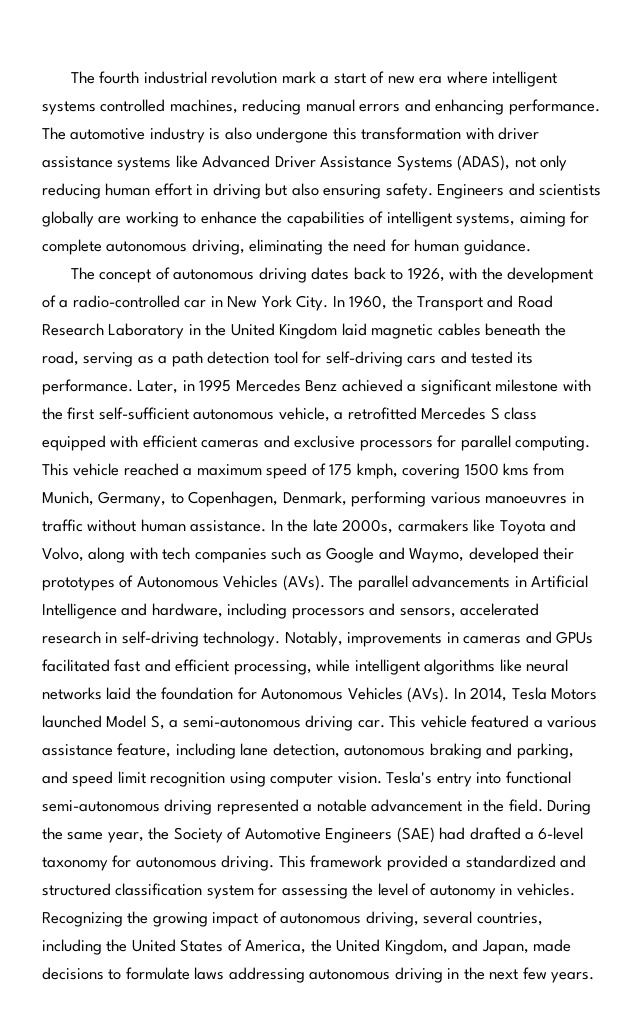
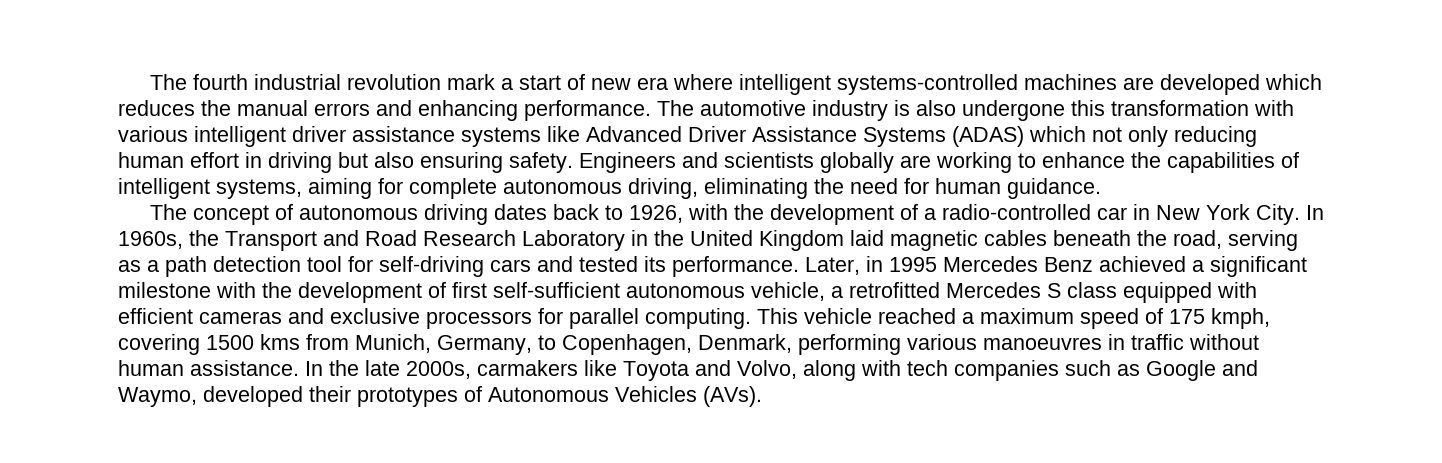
- The fourth industrial revolution mark a start of new era where intelligent systems controlled machines, reducing manual errors and enhancing performance.
+ The fourth industrial revolution mark a start of new era where intelligent systems-controlled machines are developed which reduces the manual errors and enhancing performance.
- The automotive industry is also undergone this transformation with driver assistance systems like Advanced Driver Assistance Systems (ADAS), not only reducing human effort in driving but also ensuring safety.
+ The automotive industry is also undergone this transformation with various intelligent driver assistance systems like Advanced Driver Assistance Systems (ADAS) which not only reducing human effort in driving but also ensuring safety.
- In 1960, the Transport and Road Research Laboratory in the United Kingdom laid magnetic cables beneath the road, serving as a path detection tool for self-driving cars and tested its performance.
+ In 1960s, the Transport and Road Research Laboratory in the United Kingdom laid magnetic cables beneath the road, serving as a path detection tool for self-driving cars and tested its performance.
- Later, in 1995 Mercedes Benz achieved a significant milestone with the first self-sufficient autonomous vehicle, a retrofitted Mercedes S class equipped with efficient cameras and exclusive processors for parallel computing.
+ Later, in 1995 Mercedes Benz achieved a significant milestone with the development of first self-sufficient autonomous vehicle, a retrofitted Mercedes S class equipped with efficient cameras and exclusive processors for parallel computing.
- The parallel advancements in Artificial Intelligence and hardware, including processors and sensors, accelerated research in self-driving technology. Notably, improvements in cameras and GPUs facilitated fast and efficient processing, while intelligent algorithms like neural networks laid the foundation for Autonomous Vehicles (AVs). In 2014, Tesla Motors launched Model S, a semi-autonomous driving car. This vehicle featured a various assistance feature, including lane detection, autonomous braking and parking, and speed limit recognition using computer vision. Tesla's entry into functional semi-autonomous driving represented a notable advancement in the field. During the same year, the Society of Automotive Engineers (SAE) had drafted a 6-level taxonomy for autonomous driving. This framework provided a standardized and structured classification system for assessing the level of autonomy in vehicles. Recognizing the growing impact of autonomous driving, several countries, including the United States of America, the United Kingdom, and Japan, made decisions to formulate laws addressing autonomous driving in the next few years.

